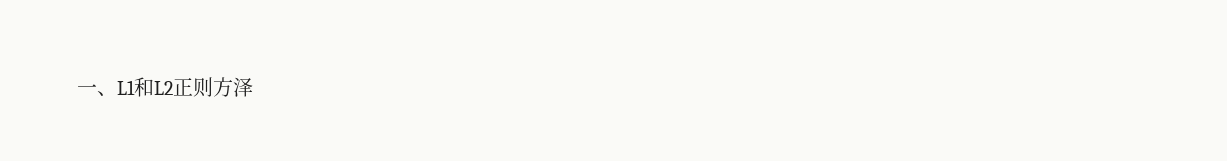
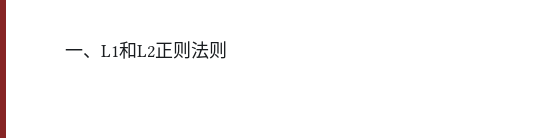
- 一、L1和L2正则方泽
+ 一、L1和L2正则法则

